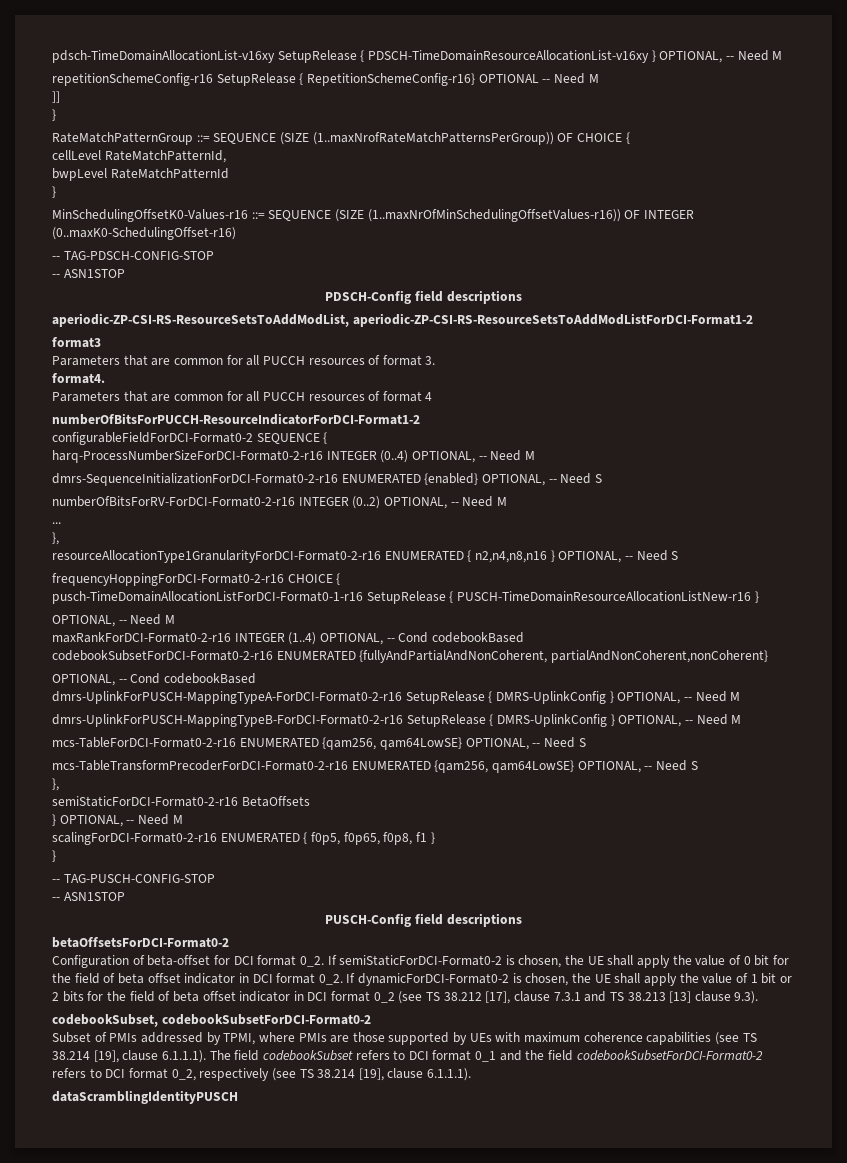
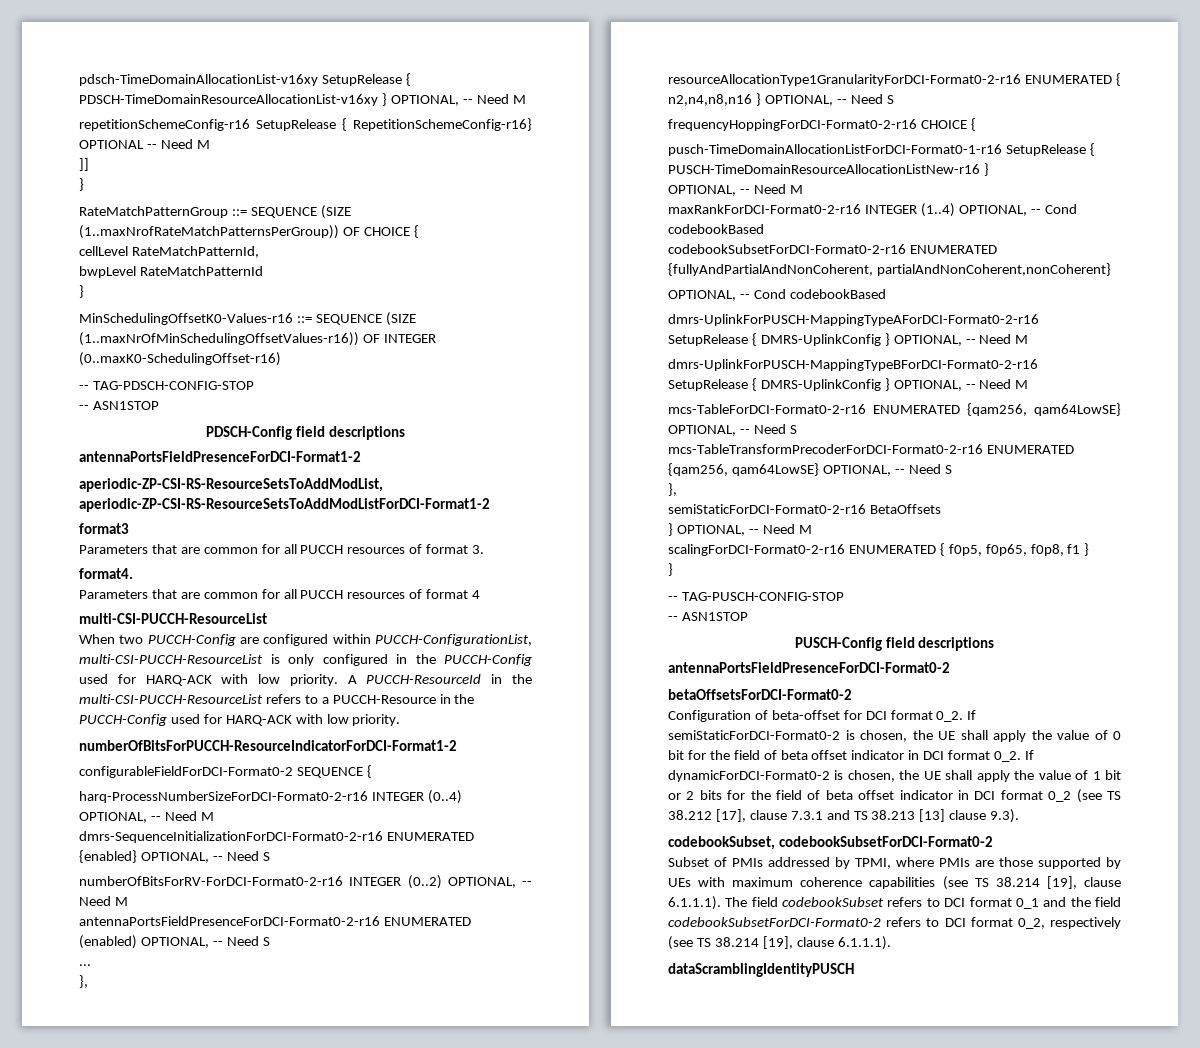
+ antennaPortsFieldPresenceForDCI-Format1-2
  Parameters that are common for all PUCCH resources of format 4
+ multi-CSI-PUCCH-ResourceList
+ When two PUCCH-Config are configured within PUCCH-ConfigurationList, multi-CSI-PUCCH-ResourceList is only configured in the PUCCH-Config used for HARQ-ACK with low priority. A PUCCH-ResourceId in the multi-CSI-PUCCH-ResourceList refers to a PUCCH-Resource in the PUCCH-Config used for HARQ-ACK with low priority.
+ antennaPortsFieldPresenceForDCI-Format0-2-r16 ENUMERATED (enabled) OPTIONAL, -- Need S
- dmrs-UplinkForPUSCH-MappingTypeA-ForDCI-Format0-2-r16 SetupRelease { DMRS-UplinkConfig } OPTIONAL, -- Need M
- dmrs-UplinkForPUSCH-MappingTypeB-ForDCI-Format0-2-r16 SetupRelease { DMRS-UplinkConfig } OPTIONAL, -- Need M
+ dmrs-UplinkForPUSCH-MappingTypeAForDCI-Format0-2-r16 SetupRelease { DMRS-UplinkConfig } OPTIONAL, -- Need M
+ dmrs-UplinkForPUSCH-MappingTypeBForDCI-Format0-2-r16 SetupRelease { DMRS-UplinkConfig } OPTIONAL, -- Need M
+ antennaPortsFieldPresenceForDCI-Format0-2

